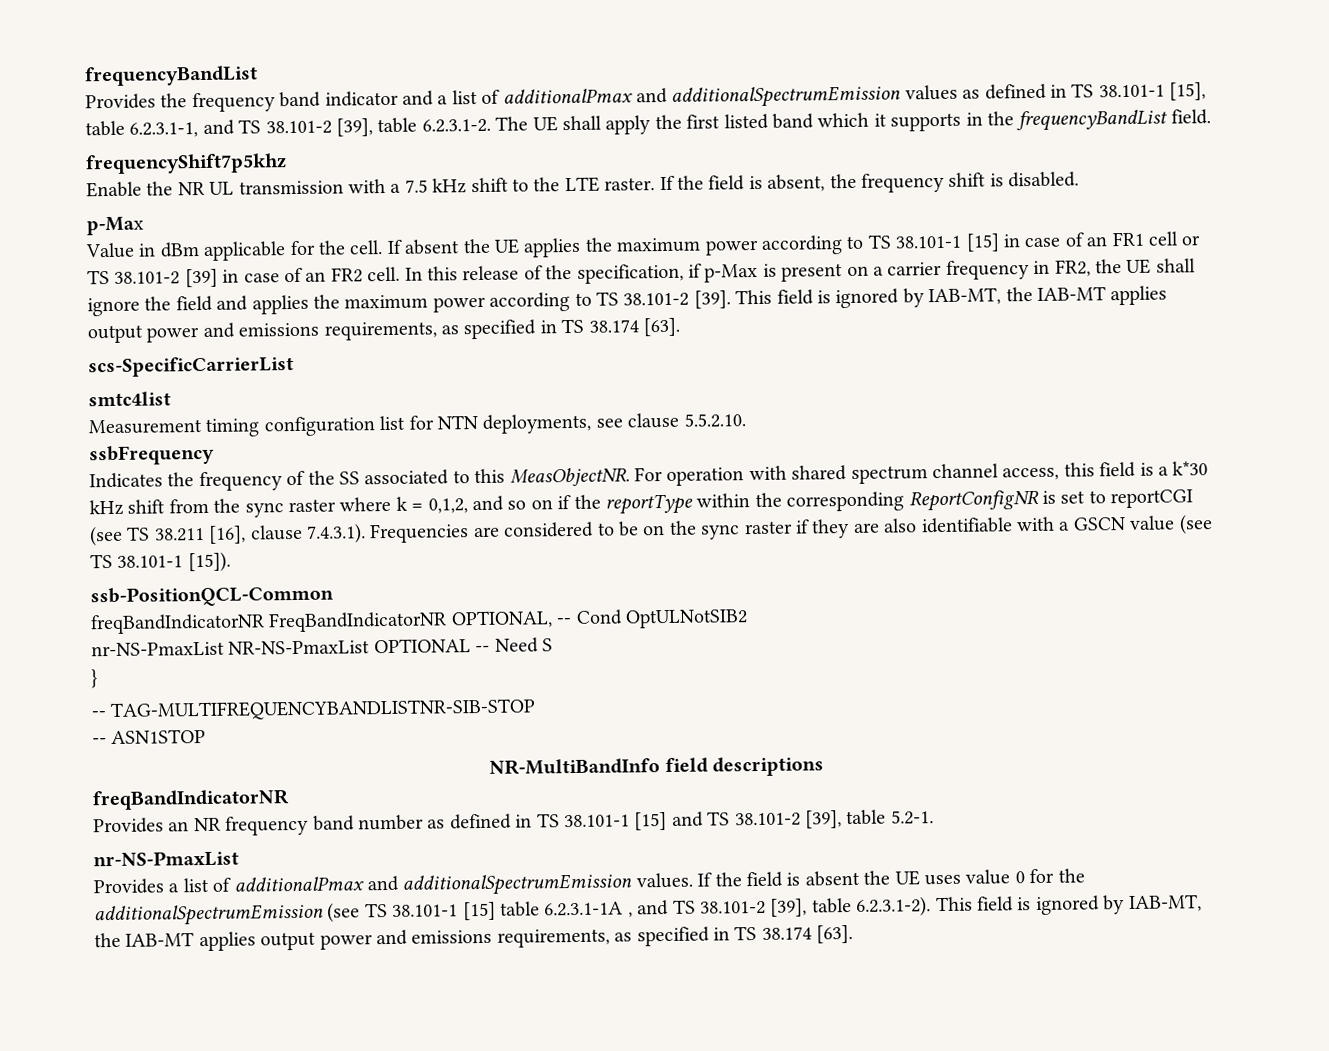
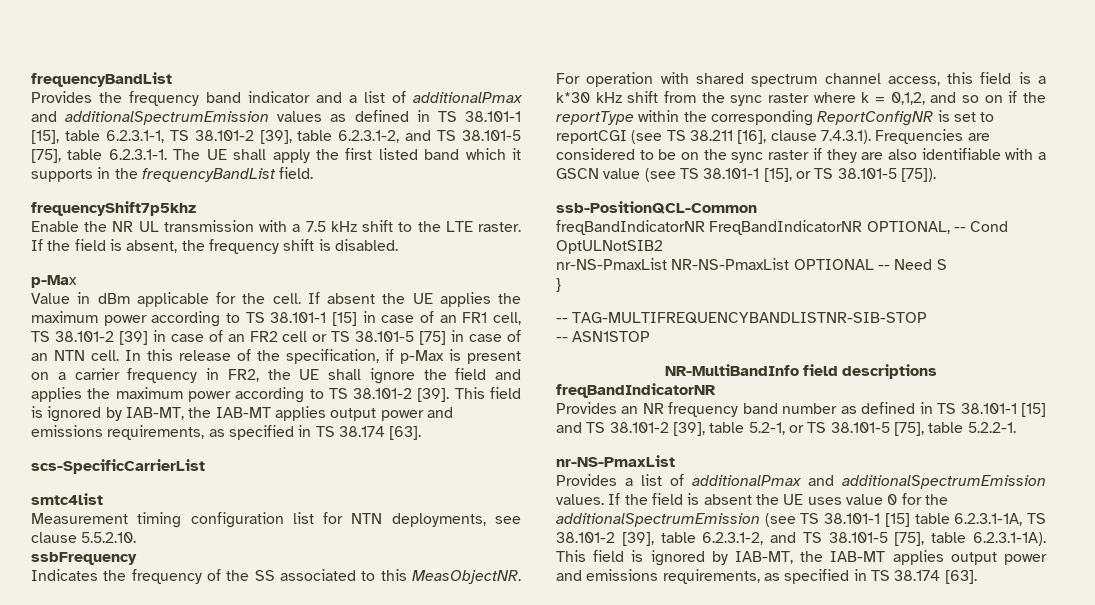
- Provides the frequency band indicator and a list of additionalPmax and additionalSpectrumEmission values as defined in TS 38.101-1 [15], table 6.2.3.1-1, and TS 38.101-2 [39], table 6.2.3.1-2. The UE shall apply the first listed band which it supports in the frequencyBandList field.
+ Provides the frequency band indicator and a list of additionalPmax and additionalSpectrumEmission values as defined in TS 38.101-1 [15], table 6.2.3.1-1, TS 38.101-2 [39], table 6.2.3.1-2, and TS 38.101-5 [75], table 6.2.3.1-1. The UE shall apply the first listed band which it supports in the frequencyBandList field.
- If absent the UE applies the maximum power according to TS 38.101-1 [15] in case of an FR1 cell or TS 38.101-2 [39] in case of an FR2 cell.
+ If absent the UE applies the maximum power according to TS 38.101-1 [15] in case of an FR1 cell, TS 38.101-2 [39] in case of an FR2 cell or TS 38.101-5 [75] in case of an NTN cell.
- For operation with shared spectrum channel access, this field is a k*30 kHz shift from the sync raster where k = 0,1,2, and so on if the reportType within the corresponding ReportConfigNR is set to reportCGI (see TS 38.211 [16], clause 7.4.3.1). Frequencies are considered to be on the sync raster if they are also identifiable with a GSCN value (see TS 38.101-1 [15]).
+ For operation with shared spectrum channel access, this field is a k*30 kHz shift from the sync raster where k = 0,1,2, and so on if the reportType within the corresponding ReportConfigNR is set to reportCGI (see TS 38.211 [16], clause 7.4.3.1). Frequencies are considered to be on the sync raster if they are also identifiable with a GSCN value (see TS 38.101-1 [15], or TS 38.101-5 [75]).
- Provides an NR frequency band number as defined in TS 38.101-1 [15] and TS 38.101-2 [39], table 5.2-1.
+ Provides an NR frequency band number as defined in TS 38.101-1 [15] and TS 38.101-2 [39], table 5.2-1, or TS 38.101-5 [75], table 5.2.2-1.
- If the field is absent the UE uses value 0 for the additionalSpectrumEmission (see TS 38.101-1 [15] table 6.2.3.1-1A , and TS 38.101-2 [39], table 6.2.3.1-2). This field is ignored by IAB-MT, the IAB-MT applies output power and emissions requirements, as specified in TS 38.174 [63].
+ If the field is absent the UE uses value 0 for the additionalSpectrumEmission (see TS 38.101-1 [15] table 6.2.3.1-1A, TS 38.101-2 [39], table 6.2.3.1-2, and TS 38.101-5 [75], table 6.2.3.1-1A). This field is ignored by IAB-MT, the IAB-MT applies output power and emissions requirements, as specified in TS 38.174 [63].

